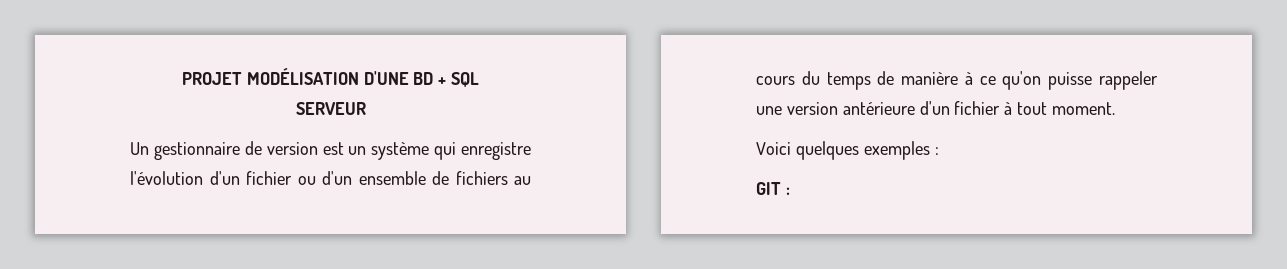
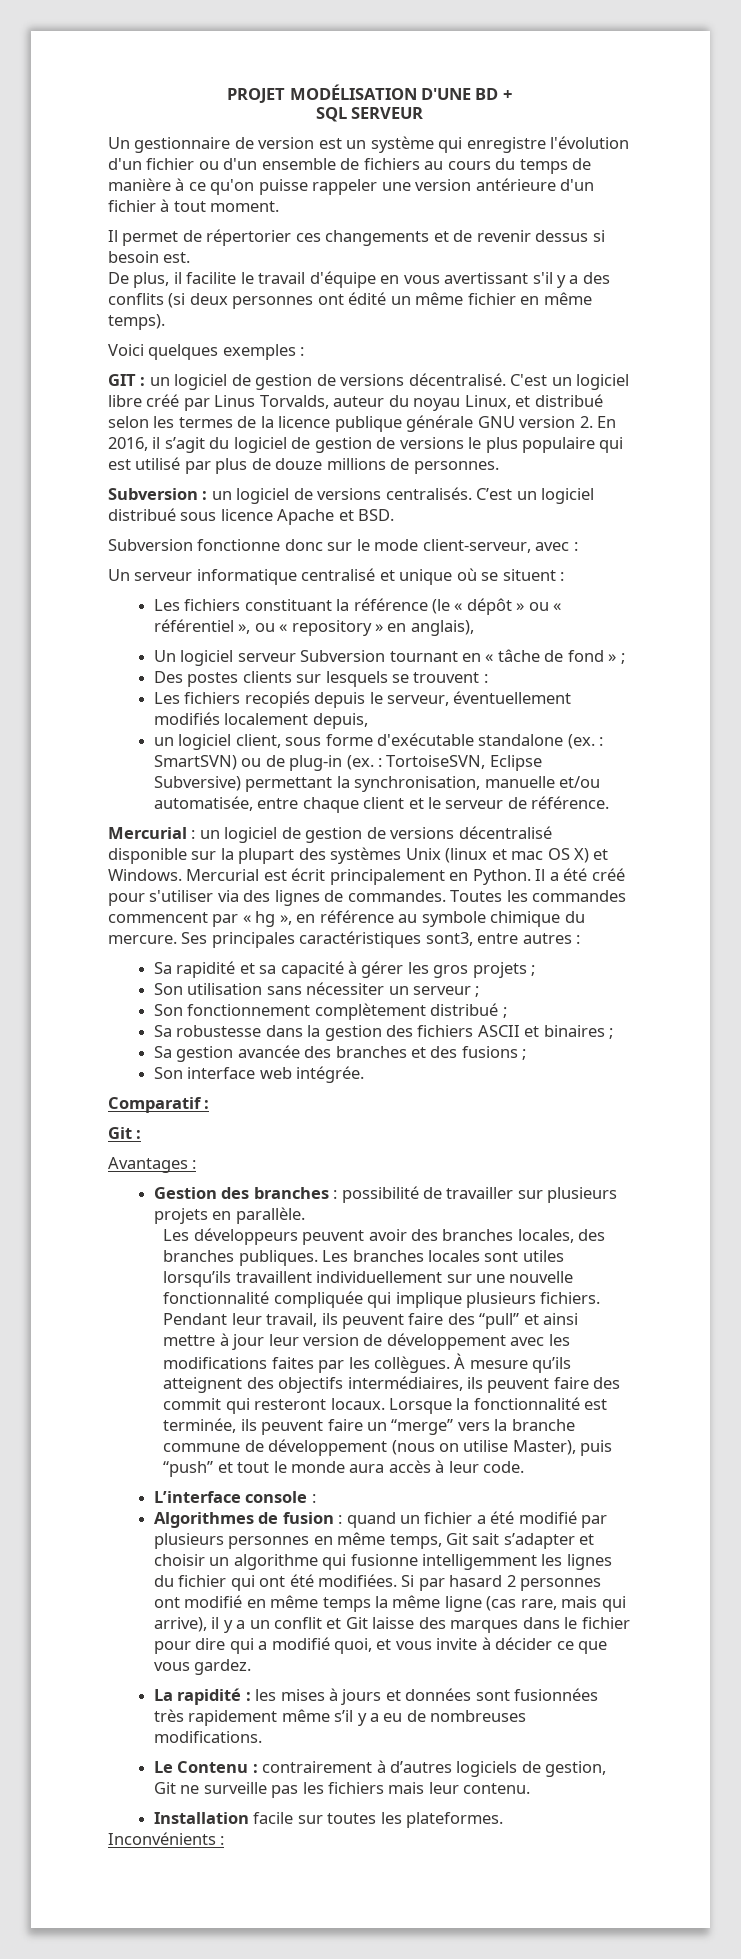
- PROJET MODÉLISATION D'UNE BD + SQL
- SERVEUR
+ PROJET MODÉLISATION D'UNE BD +
+ SQL SERVEUR
+ Il permet de répertorier ces changements et de revenir dessus si besoin est.
+ De plus, il facilite le travail d'équipe en vous avertissant s'il y a des conflits (si deux personnes ont édité un même fichier en même temps).
- GIT :
+ GIT : un logiciel de gestion de versions décentralisé. C'est un logiciel libre créé par Linus Torvalds, auteur du noyau Linux, et distribué selon les termes de la licence publique générale GNU version 2. En 2016, il s’agit du logiciel de gestion de versions le plus populaire qui est utilisé par plus de douze millions de personnes.
+ Subversion : un logiciel de versions centralisés. C’est un logiciel distribué sous licence Apache et BSD.
+ Subversion fonctionne donc sur le mode client-serveur, avec :
+ Un serveur informatique centralisé et unique où se situent :
+ Les fichiers constituant la référence (le « dépôt » ou « référentiel », ou « repository » en anglais),
+ Un logiciel serveur Subversion tournant en « tâche de fond » ;
+ Des postes clients sur lesquels se trouvent :
+ Les fichiers recopiés depuis le serveur, éventuellement modifiés localement depuis,
+ un logiciel client, sous forme d'exécutable standalone (ex. : SmartSVN) ou de plug-in (ex. : TortoiseSVN, Eclipse Subversive) permettant la synchronisation, manuelle et/ou automatisée, entre chaque client et le serveur de référence.
+ Mercurial : un logiciel de gestion de versions décentralisé disponible sur la plupart des systèmes Unix (linux et mac OS X) et Windows. Mercurial est écrit principalement en Python. Il a été créé pour s'utiliser via des lignes de commandes. Toutes les commandes commencent par « hg », en référence au symbole chimique du mercure. Ses principales caractéristiques sont3, entre autres :
+ Sa rapidité et sa capacité à gérer les gros projets ;
+ Son utilisation sans nécessiter un serveur ;
+ Son fonctionnement complètement distribué ;
+ Sa robustesse dans la gestion des fichiers ASCII et binaires ;
+ Sa gestion avancée des branches et des fusions ;
+ Son interface web intégrée.
+ Comparatif :
+ Git :
+ Avantages :
+ Gestion des branches : possibilité de travailler sur plusieurs projets en parallèle.
+ Les développeurs peuvent avoir des branches locales, des branches publiques. Les branches locales sont utiles lorsqu’ils travaillent individuellement sur une nouvelle fonctionnalité compliquée qui implique plusieurs fichiers. Pendant leur travail, ils peuvent faire des “pull” et ainsi mettre à jour leur version de développement avec les modifications faites par les collègues. À mesure qu’ils atteignent des objectifs intermédiaires, ils peuvent faire des commit qui resteront locaux. Lorsque la fonctionnalité est terminée, ils peuvent faire un “merge” vers la branche commune de développement (nous on utilise Master), puis “push” et tout le monde aura accès à leur code.
+ L’interface console :
+ Algorithmes de fusion : quand un fichier a été modifié par plusieurs personnes en même temps, Git sait s’adapter et choisir un algorithme qui fusionne intelligemment les lignes du fichier qui ont été modifiées. Si par hasard 2 personnes ont modifié en même temps la même ligne (cas rare, mais qui arrive), il y a un conflit et Git laisse des marques dans le fichier pour dire qui a modifié quoi, et vous invite à décider ce que vous gardez.
+ La rapidité : les mises à jours et données sont fusionnées très rapidement même s’il y a eu de nombreuses modifications.
+ Le Contenu : contrairement à d’autres logiciels de gestion, Git ne surveille pas les fichiers mais leur contenu.
+ Installation facile sur toutes les plateformes.
+ Inconvénients :

